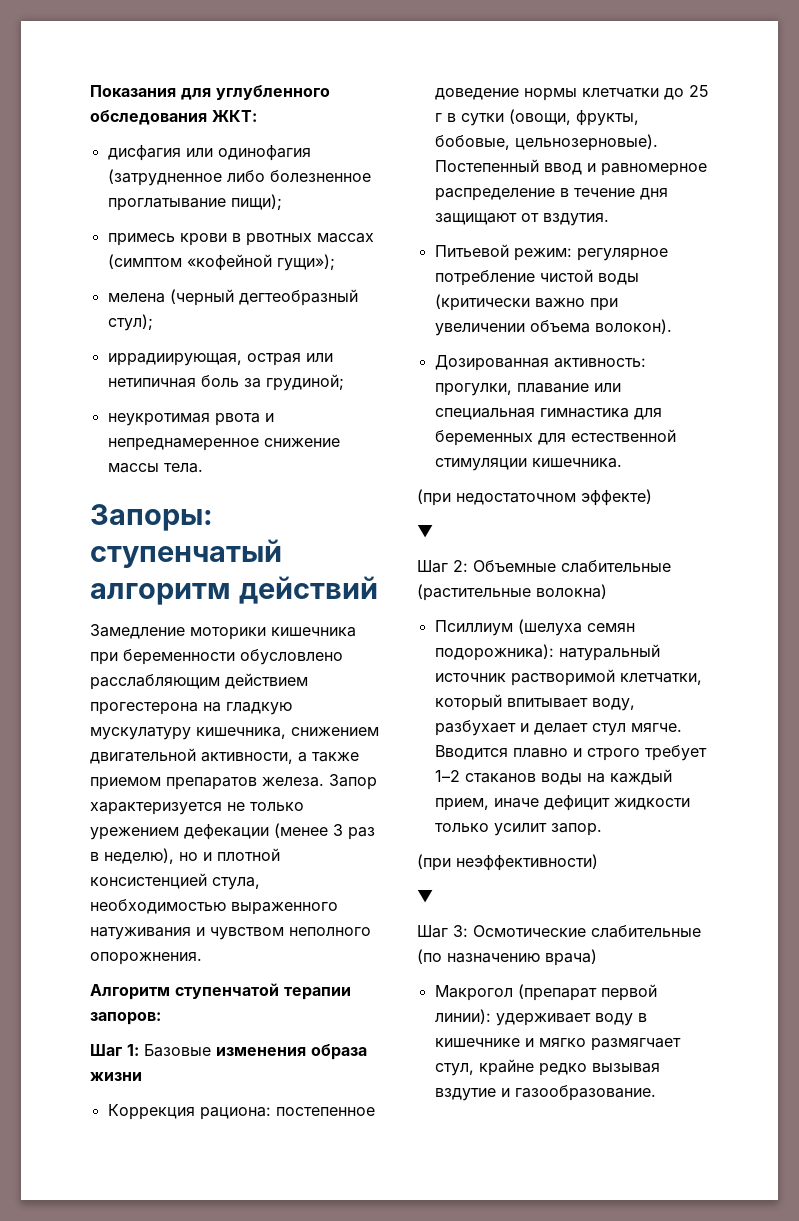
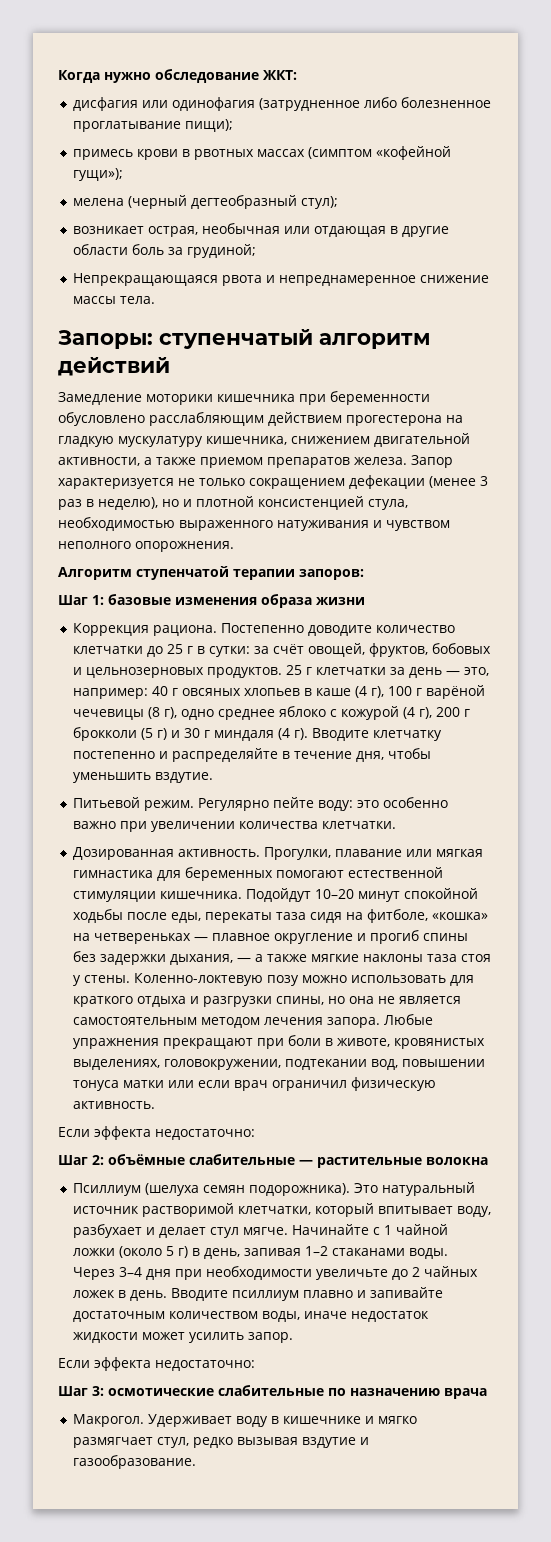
- Показания для углубленного обследования ЖКТ:
+ Когда нужно обследование ЖКТ:
- иррадиирующая, острая или нетипичная боль за грудиной;
+ возникает острая, необычная или отдающая в другие области боль за грудиной;
- неукротимая рвота и непреднамеренное снижение массы тела.
+ Непрекращающаяся рвота и непреднамеренное снижение массы тела.
- Запор характеризуется не только урежением дефекации (менее 3 раз в неделю), но и плотной консистенцией стула, необходимостью выраженного натуживания и чувством неполного опорожнения.
+ Запор характеризуется не только сокращением дефекации (менее 3 раз в неделю), но и плотной консистенцией стула, необходимостью выраженного натуживания и чувством неполного опорожнения.
- Шаг 1: Базовые изменения образа жизни
+ Шаг 1: базовые изменения образа жизни
- Коррекция рациона: постепенное доведение нормы клетчатки до 25 г в сутки (овощи, фрукты, бобовые, цельнозерновые). Постепенный ввод и равномерное распределение в течение дня защищают от вздутия.
- Питьевой режим: регулярное потребление чистой воды (критически важно при увеличении объема волокон).
+ Коррекция рациона. Постепенно доводите количество клетчатки до 25 г в сутки: за счёт овощей, фруктов, бобовых и цельнозерновых продуктов. 25 г клетчатки за день — это, например: 40 г овсяных хлопьев в каше (4 г), 100 г варёной чечевицы (8 г), одно среднее яблоко с кожурой (4 г), 200 г брокколи (5 г) и 30 г миндаля (4 г). Вводите клетчатку постепенно и распределяйте в течение дня, чтобы уменьшить вздутие.
+ Питьевой режим. Регулярно пейте воду: это особенно важно при увеличении количества клетчатки.
- Дозированная активность: прогулки, плавание или специальная гимнастика для беременных для естественной стимуляции кишечника.
- (при недостаточном эффекте)
- ▼
- Шаг 2: Объемные слабительные (растительные волокна)
+ Дозированная активность. Прогулки, плавание или мягкая гимнастика для беременных помогают естественной стимуляции кишечника. Подойдут 10–20 минут спокойной ходьбы после еды, перекаты таза сидя на фитболе, «кошка» на четвереньках — плавное округление и прогиб спины без задержки дыхания, — а также мягкие наклоны таза стоя у стены. Коленно-локтевую позу можно использовать для краткого отдыха и разгрузки спины, но она не является самостоятельным методом лечения запора. Любые упражнения прекращают при боли в животе, кровянистых выделениях, головокружении, подтекании вод, повышении тонуса матки или если врач ограничил физическую активность.
+ Если эффекта недостаточно:
+ Шаг 2: объёмные слабительные — растительные волокна
- Псиллиум (шелуха семян подорожника): натуральный источник растворимой клетчатки, который впитывает воду, разбухает и делает стул мягче.
+ Псиллиум (шелуха семян подорожника). Это натуральный источник растворимой клетчатки, который впитывает воду, разбухает и делает стул мягче.
- Вводится плавно и строго требует 1–2 стаканов воды на каждый прием, иначе дефицит жидкости только усилит запор.
- (при неэффективности)
- ▼
- Шаг 3: Осмотические слабительные (по назначению врача)
- Макрогол (препарат первой линии): удерживает воду в кишечнике и мягко размягчает стул, крайне редко вызывая вздутие и газообразование.
+ Начинайте с 1 чайной ложки (около 5 г) в день, запивая 1–2 стаканами воды. Через 3–4 дня при необходимости увеличьте до 2 чайных ложек в день. Вводите псиллиум плавно и запивайте достаточным количеством воды, иначе недостаток жидкости может усилить запор.
+ Если эффекта недостаточно:
+ Шаг 3: осмотические слабительные по назначению врача
+ Макрогол. Удерживает воду в кишечнике и мягко размягчает стул, редко вызывая вздутие и газообразование.

